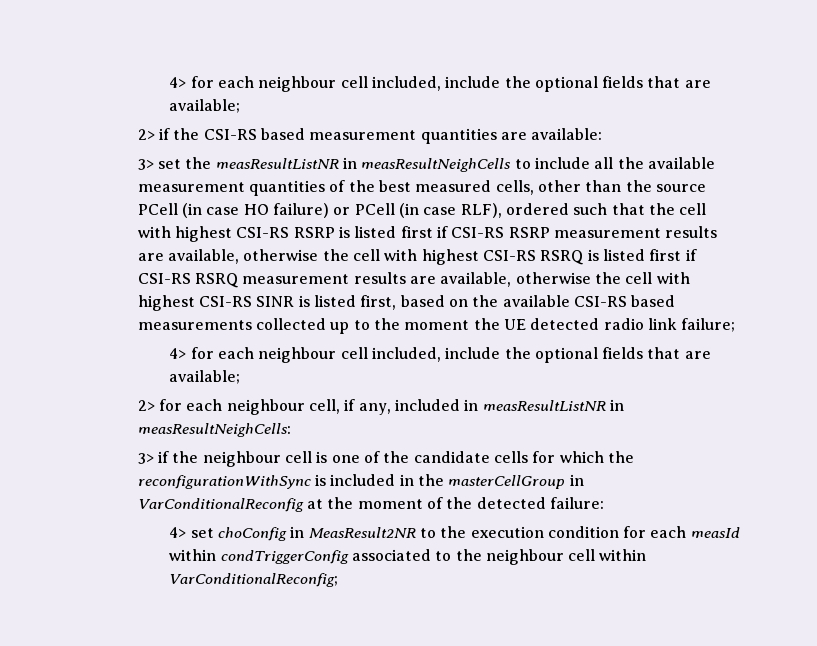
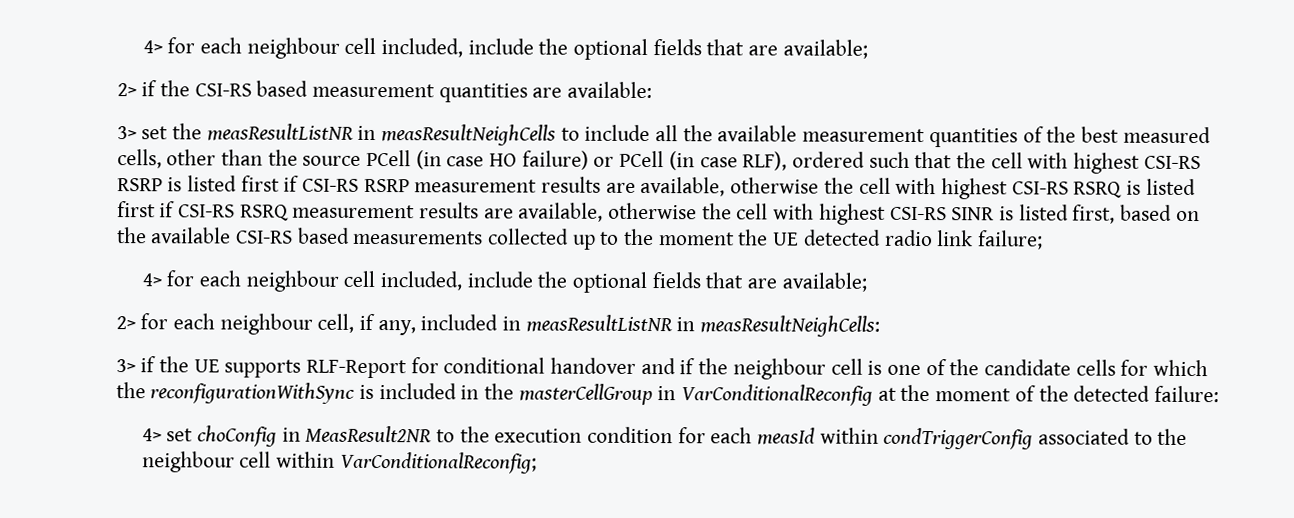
- 3> if the neighbour cell is one of the candidate cells for which the reconfigurationWithSync is included in the masterCellGroup in VarConditionalReconfig at the moment of the detected failure:
+ 3> if the UE supports RLF-Report for conditional handover and if the neighbour cell is one of the candidate cells for which the reconfigurationWithSync is included in the masterCellGroup in VarConditionalReconfig at the moment of the detected failure:

